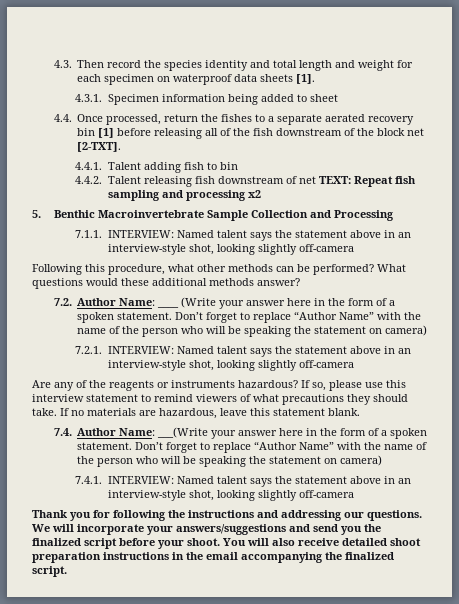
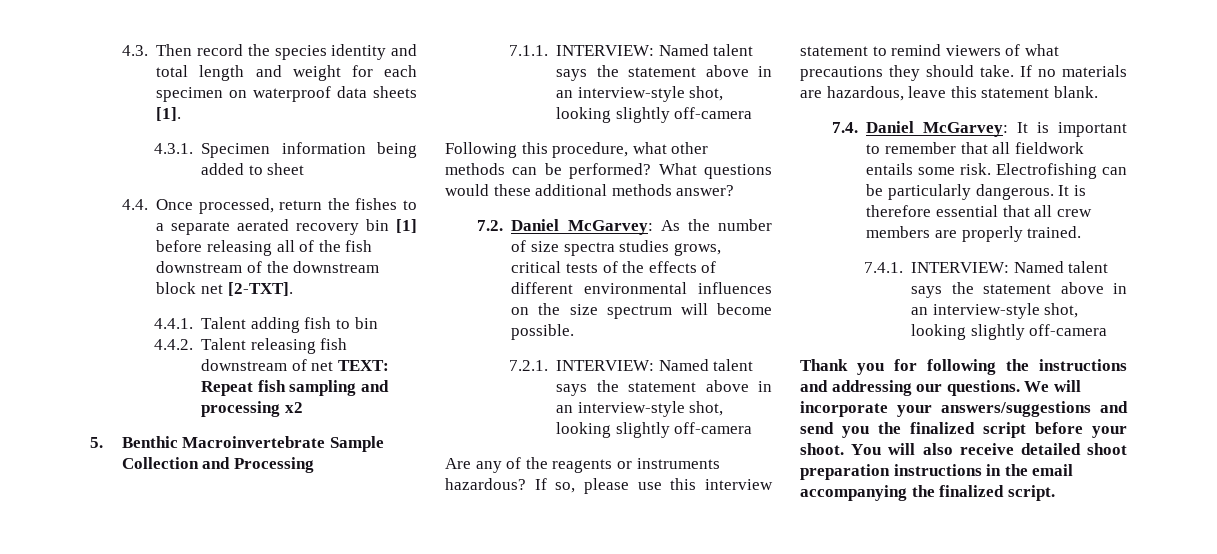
- 4.4. Once processed, return the fishes to a separate aerated recovery bin [1] before releasing all of the fish downstream of the block net [2-TXT].
+ 4.4. Once processed, return the fishes to a separate aerated recovery bin [1] before releasing all of the fish downstream of the downstream block net [2-TXT].
- 7.2. Author Name: ____ (Write your answer here in the form of a spoken statement. Don’t forget to replace “Author Name” with the name of the person who will be speaking the statement on camera)
+ 7.2. Daniel McGarvey: As the number of size spectra studies grows, critical tests of the effects of different environmental influences on the size spectrum will become possible.
- 7.4. Author Name: ___(Write your answer here in the form of a spoken statement. Don’t forget to replace “Author Name” with the name of the person who will be speaking the statement on camera)
+ 7.4. Daniel McGarvey: It is important to remember that all fieldwork entails some risk. Electrofishing can be particularly dangerous. It is therefore essential that all crew members are properly trained.

